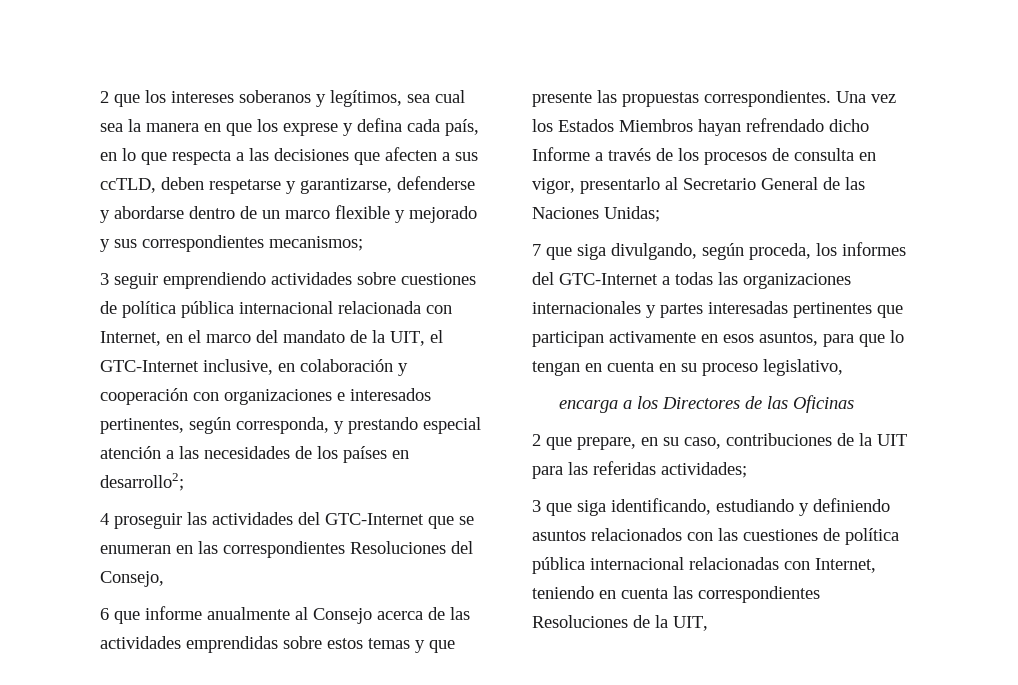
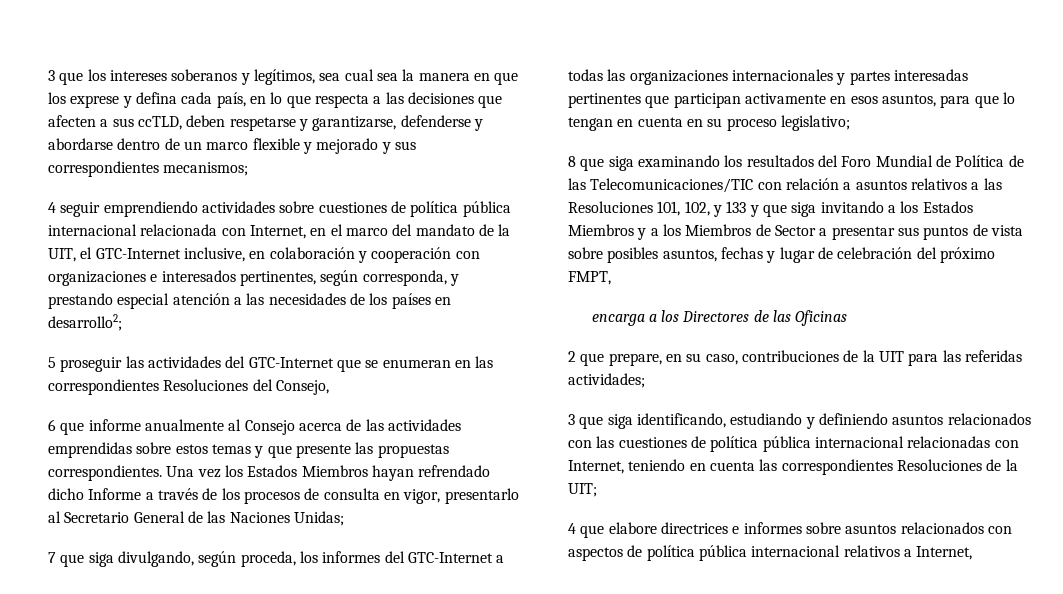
- 2 que los intereses soberanos y legítimos, sea cual sea la manera en que los exprese y defina cada país, en lo que respecta a las decisiones que afecten a sus ccTLD, deben respetarse y garantizarse, defenderse y abordarse dentro de un marco flexible y mejorado y sus correspondientes mecanismos;
+ 3 que los intereses soberanos y legítimos, sea cual sea la manera en que los exprese y defina cada país, en lo que respecta a las decisiones que afecten a sus ccTLD, deben respetarse y garantizarse, defenderse y abordarse dentro de un marco flexible y mejorado y sus correspondientes mecanismos;
- 3 seguir emprendiendo actividades sobre cuestiones de política pública internacional relacionada con Internet, en el marco del mandato de la UIT, el GTC-Internet inclusive, en colaboración y cooperación con organizaciones e interesados pertinentes, según corresponda, y prestando especial atención a las necesidades de los países en desarrollo2;
+ 4 seguir emprendiendo actividades sobre cuestiones de política pública internacional relacionada con Internet, en el marco del mandato de la UIT, el GTC-Internet inclusive, en colaboración y cooperación con organizaciones e interesados pertinentes, según corresponda, y prestando especial atención a las necesidades de los países en desarrollo2;
- 4 proseguir las actividades del GTC-Internet que se enumeran en las correspondientes Resoluciones del Consejo,
+ 5 proseguir las actividades del GTC-Internet que se enumeran en las correspondientes Resoluciones del Consejo,
- 7 que siga divulgando, según proceda, los informes del GTC-Internet a todas las organizaciones internacionales y partes interesadas pertinentes que participan activamente en esos asuntos, para que lo tengan en cuenta en su proceso legislativo,
+ 7 que siga divulgando, según proceda, los informes del GTC-Internet a todas las organizaciones internacionales y partes interesadas pertinentes que participan activamente en esos asuntos, para que lo tengan en cuenta en su proceso legislativo;
+ 8 que siga examinando los resultados del Foro Mundial de Política de las Telecomunicaciones/TIC con relación a asuntos relativos a las Resoluciones 101, 102, y 133 y que siga invitando a los Estados Miembros y a los Miembros de Sector a presentar sus puntos de vista sobre posibles asuntos, fechas y lugar de celebración del próximo FMPT,
- 3 que siga identificando, estudiando y definiendo asuntos relacionados con las cuestiones de política pública internacional relacionadas con Internet, teniendo en cuenta las correspondientes Resoluciones de la UIT,
+ 3 que siga identificando, estudiando y definiendo asuntos relacionados con las cuestiones de política pública internacional relacionadas con Internet, teniendo en cuenta las correspondientes Resoluciones de la UIT;
+ 4 que elabore directrices e informes sobre asuntos relacionados con aspectos de política pública internacional relativos a Internet,

